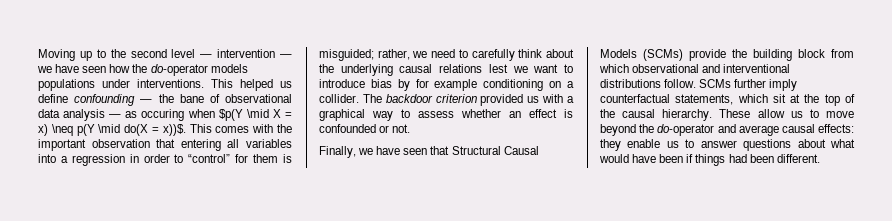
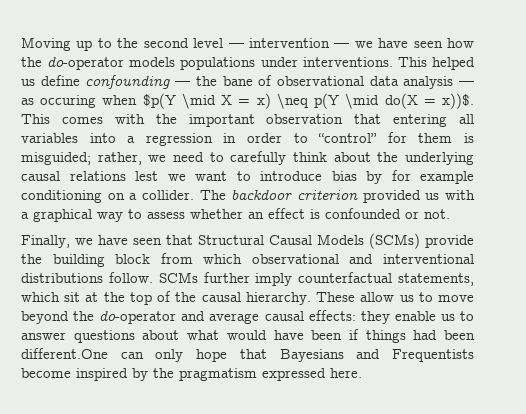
- These allow us to move beyond the do-operator and average causal effects: they enable us to answer questions about what would have been if things had been different.
+ These allow us to move beyond the do-operator and average causal effects: they enable us to answer questions about what would have been if things had been different.One can only hope that Bayesians and Frequentists become inspired by the pragmatism expressed here.

